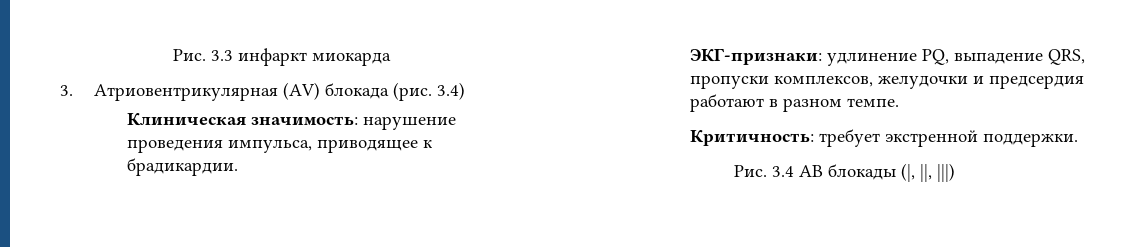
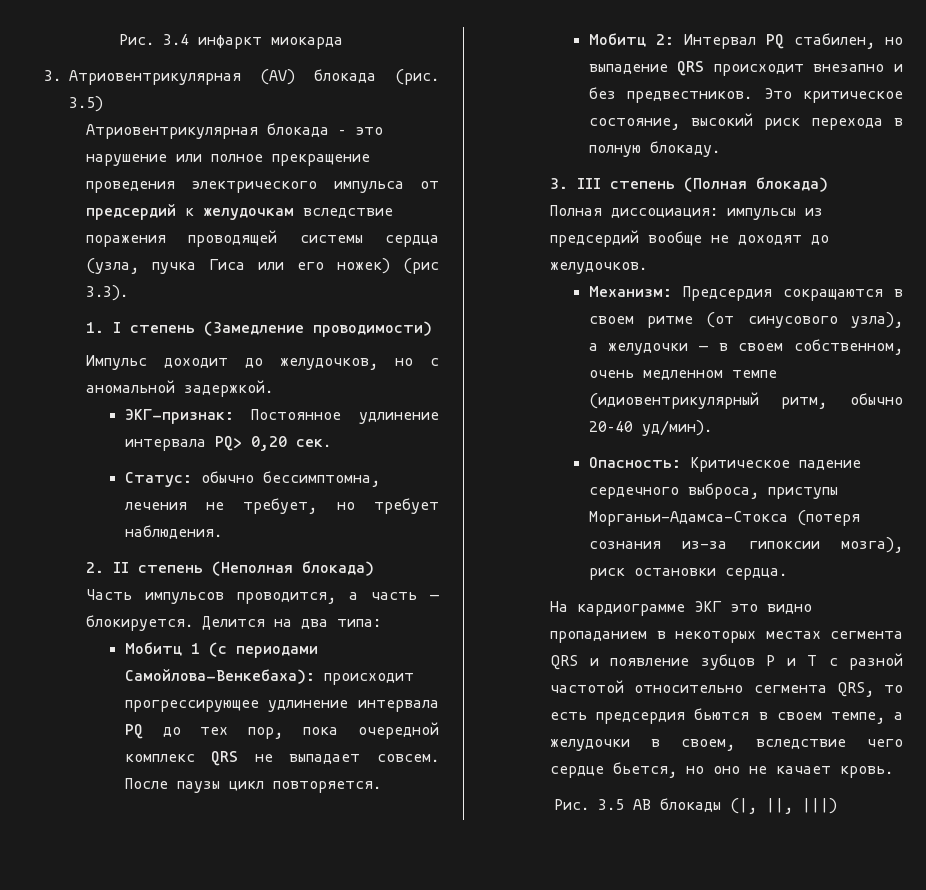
- Рис. 3.3 инфаркт миокарда
+ Рис. 3.4 инфаркт миокарда
- 3.4)
- Клиническая значимость: нарушение проведения импульса, приводящее к брадикардии.
- ЭКГ-признаки: удлинение PQ, выпадение QRS, пропуски комплексов, желудочки и предсердия работают в разном темпе.
- Критичность: требует экстренной поддержки.
- Рис. 3.4 АВ блокады (|, ||, |||)
+ 3.5)
+ Атриовентрикулярная блокада – это нарушение или полное прекращение проведения электрического импульса от предсердий к желудочкам вследствие поражения проводящей системы сердца (узла, пучка Гиса или его ножек) (рис 3.3).
+ 1. I степень (Замедление проводимости)
+ Импульс доходит до желудочков, но с аномальной задержкой.
+ ЭКГ-признак: Постоянное удлинение интервала PQ> 0,20 сек.
+ Статус: обычно бессимптомна, лечения не требует, но требует наблюдения.
+ 2. II степень (Неполная блокада)
+ Часть импульсов проводится, а часть — блокируется. Делится на два типа:
+ Мобитц 1 (с периодами Самойлова-Венкебаха): происходит прогрессирующее удлинение интервала PQ до тех пор, пока очередной комплекс QRS не выпадает совсем. После паузы цикл повторяется.
+ Мобитц 2: Интервал PQ стабилен, но выпадение QRS происходит внезапно и без предвестников. Это критическое состояние, высокий риск перехода в полную блокаду.
+ 3. III степень (Полная блокада)
+ Полная диссоциация: импульсы из предсердий вообще не доходят до желудочков.
+ Механизм: Предсердия сокращаются в своем ритме (от синусового узла), а желудочки — в своем собственном, очень медленном темпе (идиовентрикулярный ритм, обычно 20–40 уд/мин).
+ Опасность: Критическое падение сердечного выброса, приступы Морганьи-Адамса-Стокса (потеря сознания из-за гипоксии мозга), риск остановки сердца.
+ На кардиограмме ЭКГ это видно пропаданием в некоторых местах сегмента QRS и появление зубцов P и T с разной частотой относительно сегмента QRS, то есть предсердия бьются в своем темпе, а желудочки в своем, вследствие чего сердце бьется, но оно не качает кровь.
+ Рис. 3.5 АВ блокады (|, ||, |||)

